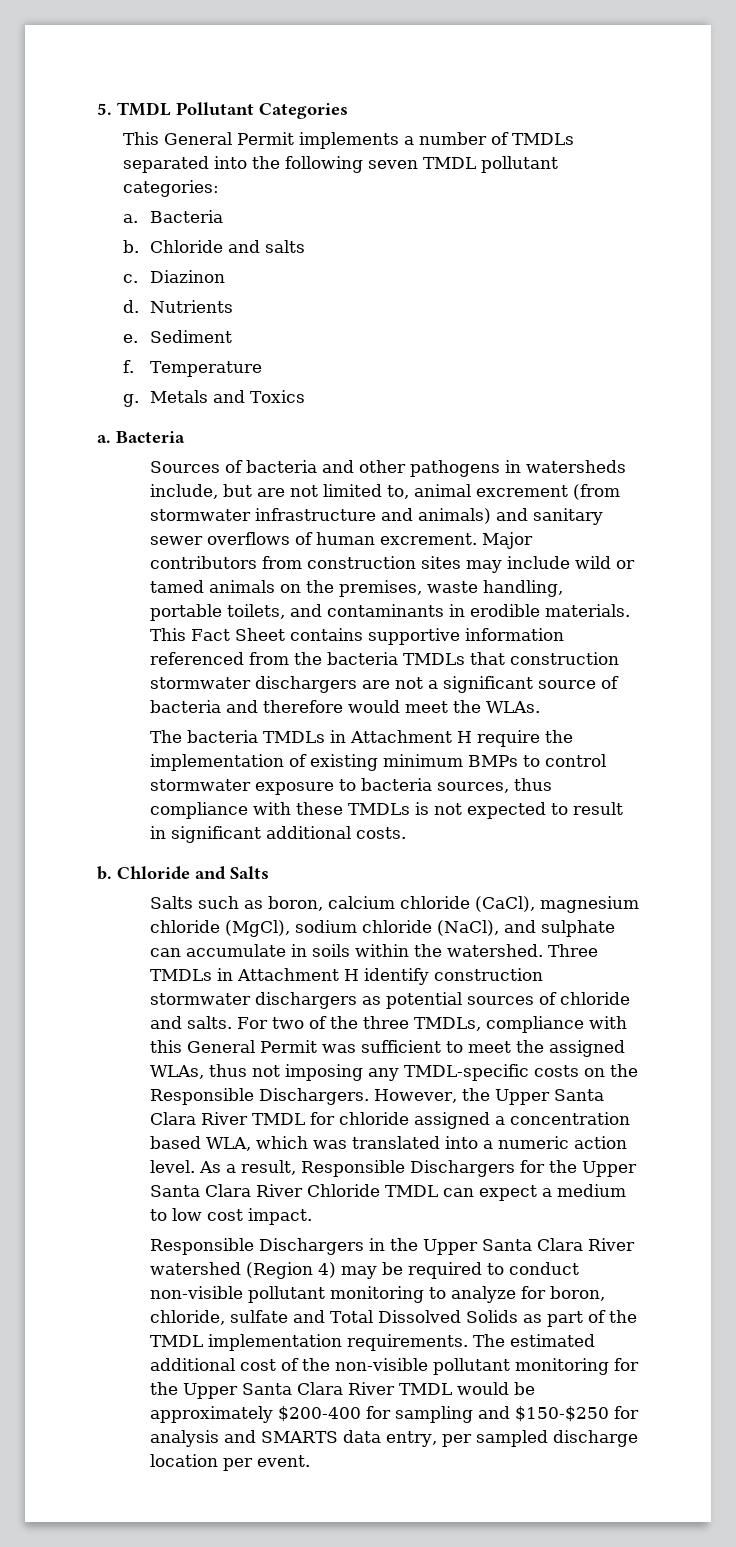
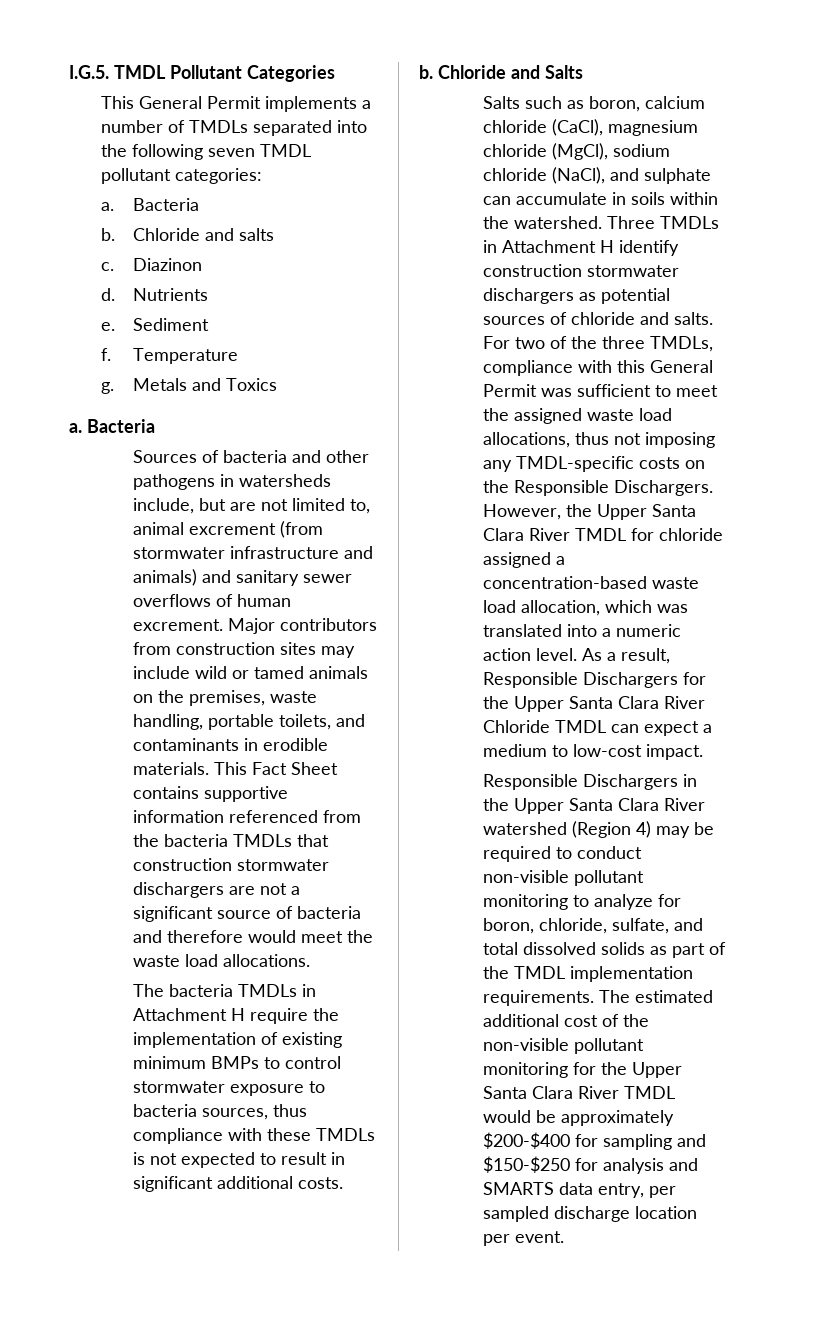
- 5. TMDL Pollutant Categories
+ I.G.5. TMDL Pollutant Categories
- This Fact Sheet contains supportive information referenced from the bacteria TMDLs that construction stormwater dischargers are not a significant source of bacteria and therefore would meet the WLAs.
+ This Fact Sheet contains supportive information referenced from the bacteria TMDLs that construction stormwater dischargers are not a significant source of bacteria and therefore would meet the waste load allocations.
- For two of the three TMDLs, compliance with this General Permit was sufficient to meet the assigned WLAs, thus not imposing any TMDL-specific costs on the Responsible Dischargers.
+ For two of the three TMDLs, compliance with this General Permit was sufficient to meet the assigned waste load allocations, thus not imposing any TMDL-specific costs on the Responsible Dischargers.
- However, the Upper Santa Clara River TMDL for chloride assigned a concentration based WLA, which was translated into a numeric action level.
+ However, the Upper Santa Clara River TMDL for chloride assigned a concentration-based waste load allocation, which was translated into a numeric action level.
- As a result, Responsible Dischargers for the Upper Santa Clara River Chloride TMDL can expect a medium to low cost impact.
+ As a result, Responsible Dischargers for the Upper Santa Clara River Chloride TMDL can expect a medium to low-cost impact.
- Responsible Dischargers in the Upper Santa Clara River watershed (Region 4) may be required to conduct non-visible pollutant monitoring to analyze for boron, chloride, sulfate and Total Dissolved Solids as part of the TMDL implementation requirements.
+ Responsible Dischargers in the Upper Santa Clara River watershed (Region 4) may be required to conduct non-visible pollutant monitoring to analyze for boron, chloride, sulfate, and total dissolved solids as part of the TMDL implementation requirements.
- The estimated additional cost of the non-visible pollutant monitoring for the Upper Santa Clara River TMDL would be approximately $200-400 for sampling and $150-$250 for analysis and SMARTS data entry, per sampled discharge location per event.
+ The estimated additional cost of the non-visible pollutant monitoring for the Upper Santa Clara River TMDL would be approximately $200-$400 for sampling and $150-$250 for analysis and SMARTS data entry, per sampled discharge location per event.

